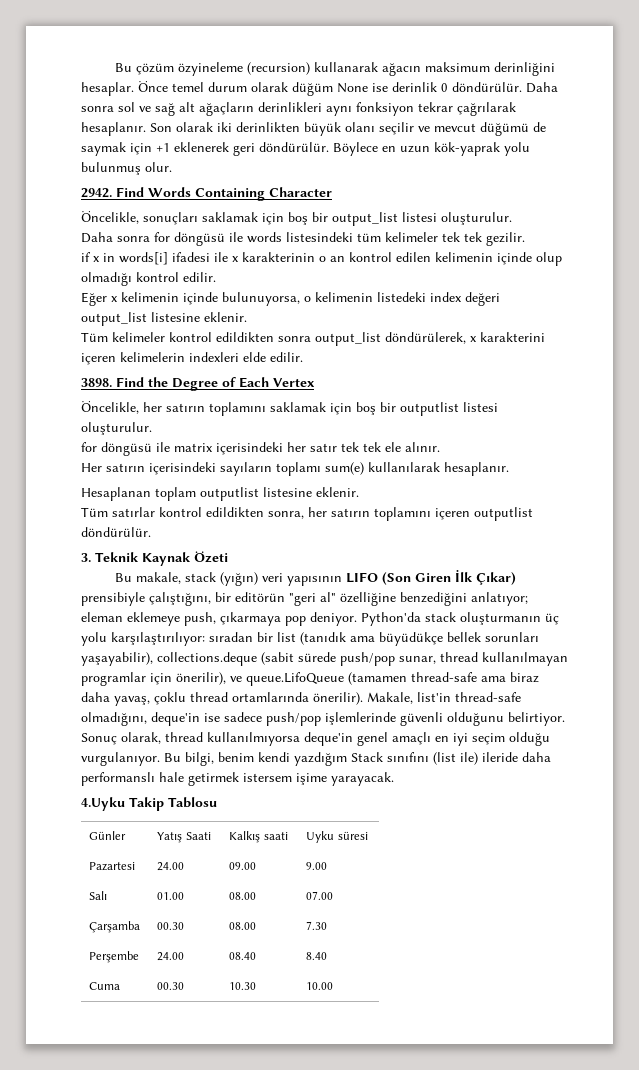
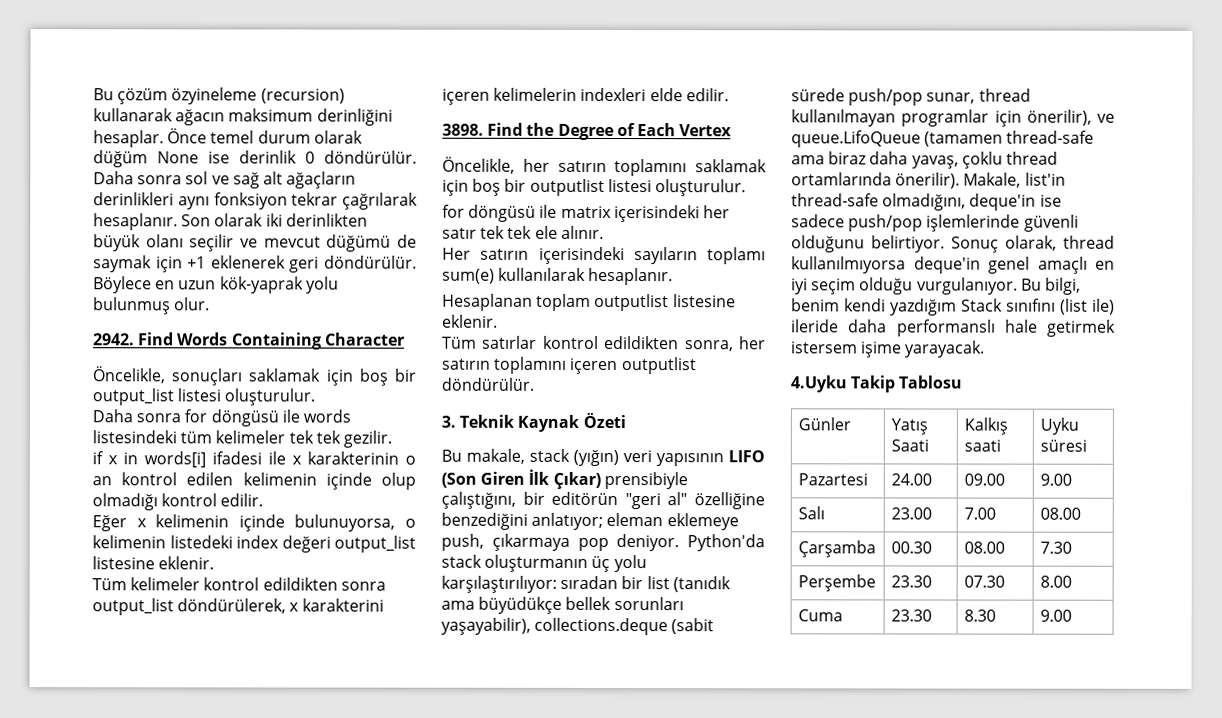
- Salı | 01.00 | 08.00 | 07.00
+ Salı | 23.00 | 7.00 | 08.00
- Perşembe | 24.00 | 08.40 | 8.40
- Cuma | 00.30 | 10.30 | 10.00
+ Perşembe | 23.30 | 07.30 | 8.00
+ Cuma | 23.30 | 8.30 | 9.00

